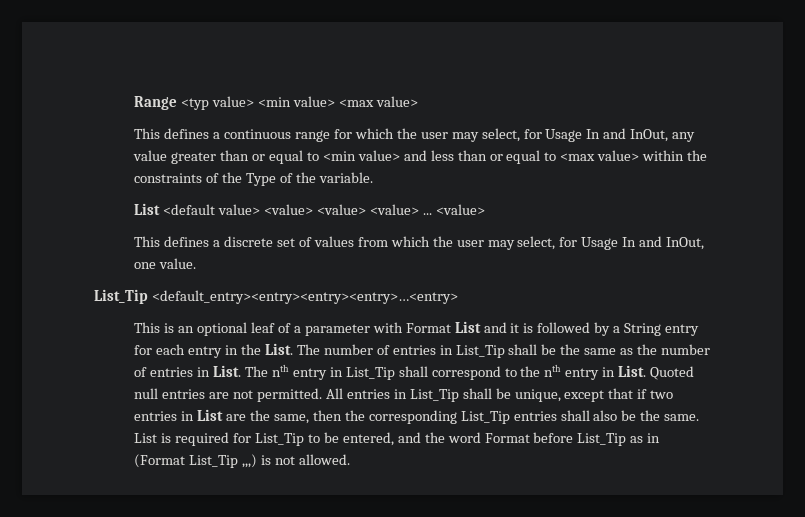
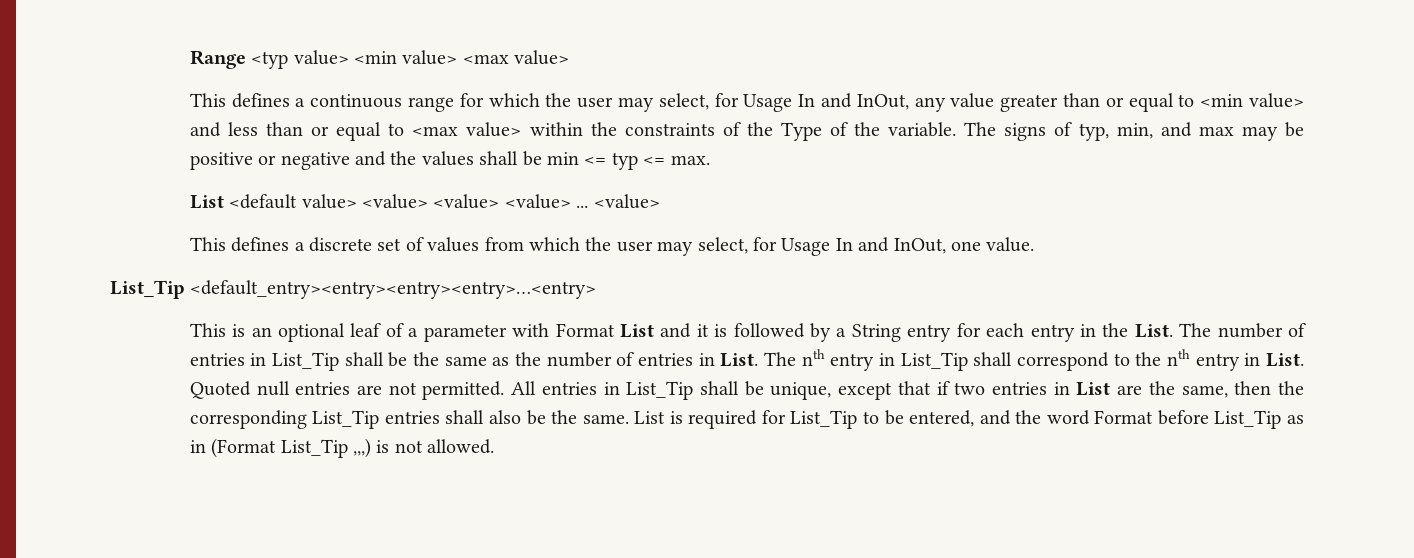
+ The signs of typ, min, and max may be positive or negative and the values shall be min <= typ <= max.

